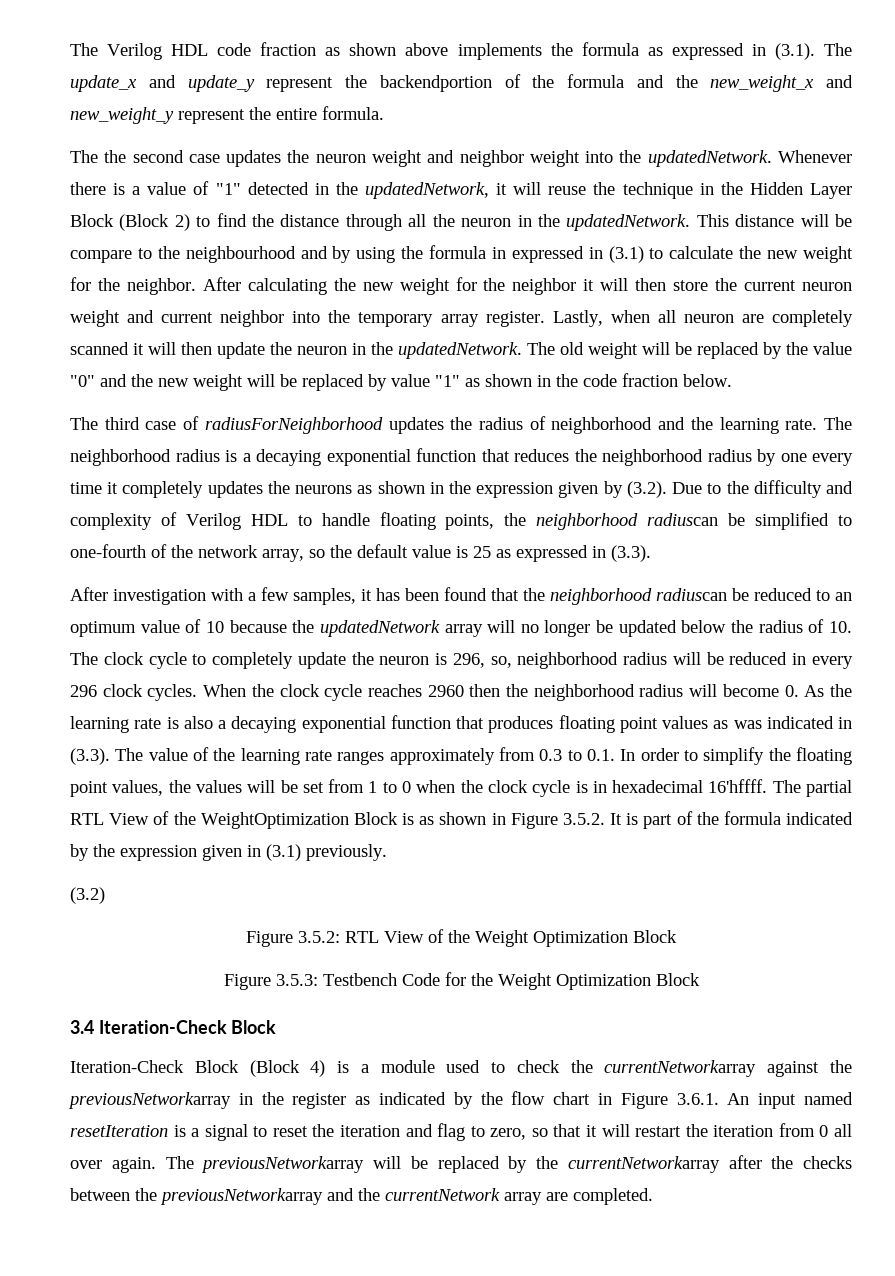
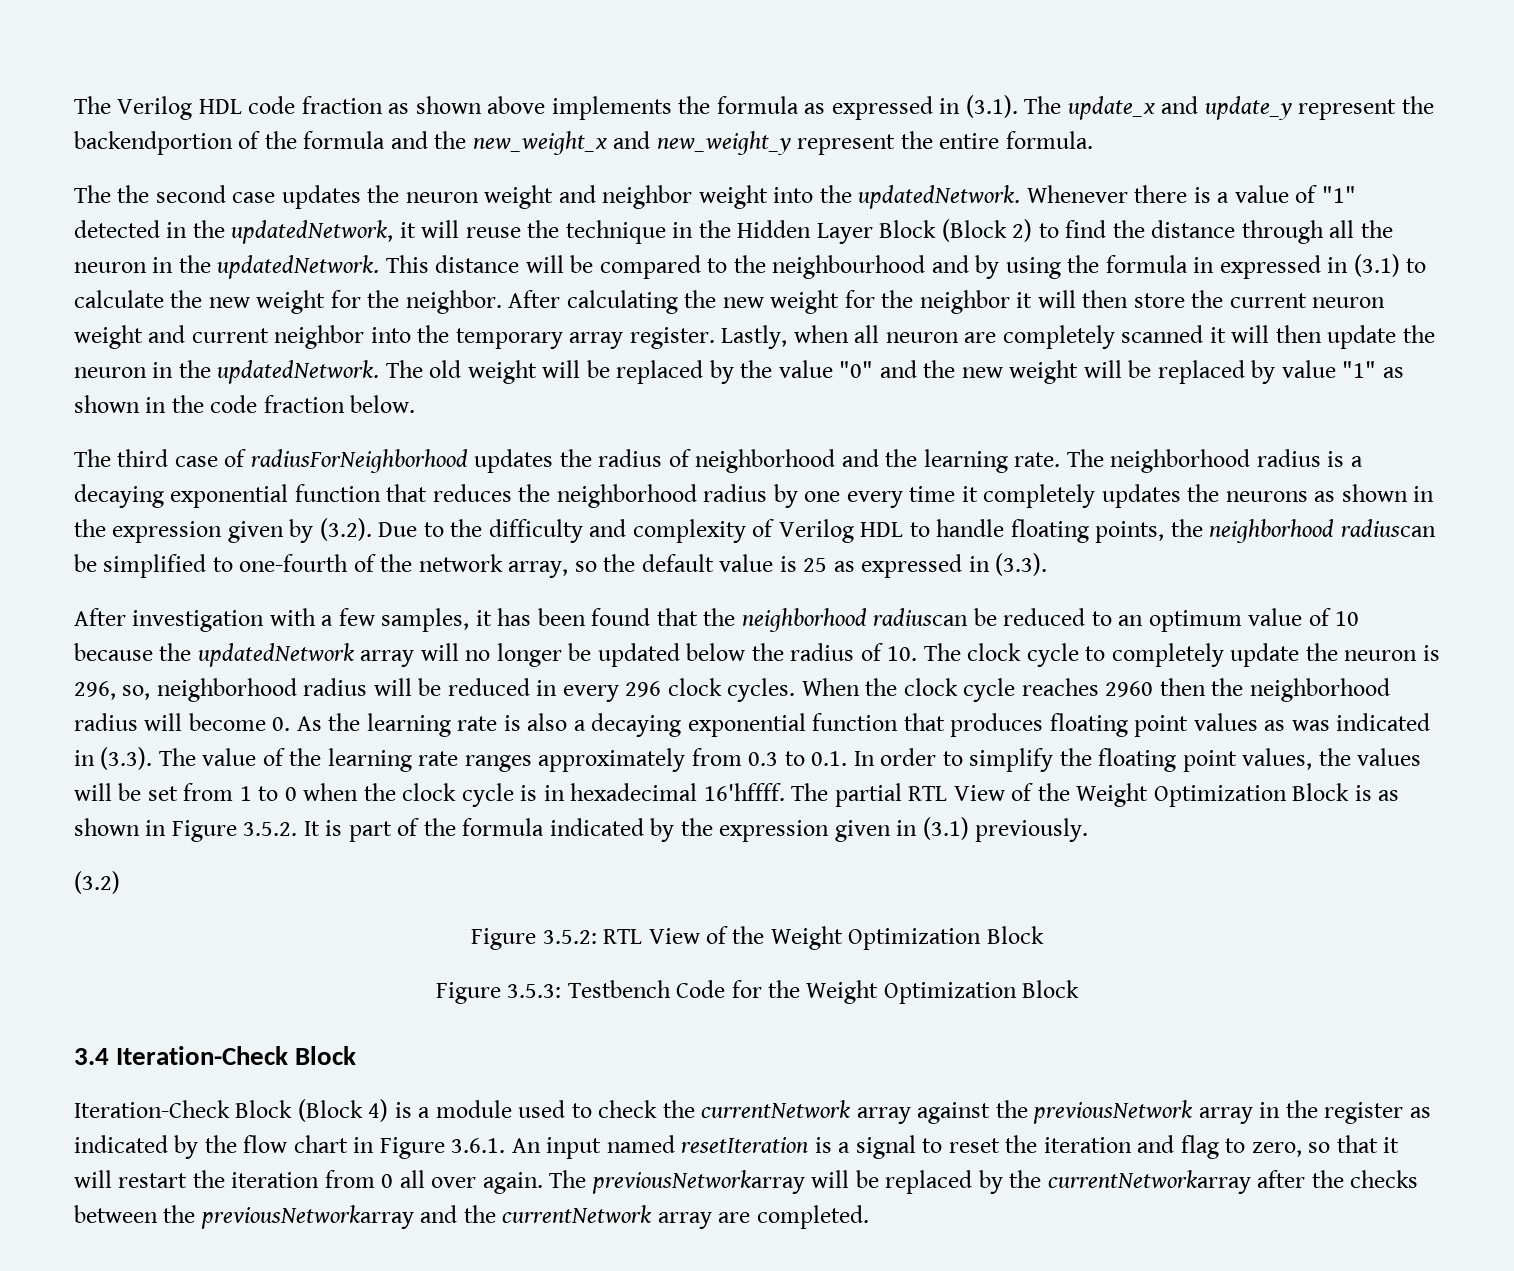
- This distance will be compare to the neighbourhood and by using the formula in expressed in (3.1) to calculate the new weight for the neighbor.
+ This distance will be compared to the neighbourhood and by using the formula in expressed in (3.1) to calculate the new weight for the neighbor.
- The partial RTL View of the WeightOptimization Block is as shown in Figure 3.5.2. It is part of the formula indicated by the expression given in (3.1) previously.
+ The partial RTL View of the Weight Optimization Block is as shown in Figure 3.5.2. It is part of the formula indicated by the expression given in (3.1) previously.
- Iteration-Check Block (Block 4) is a module used to check the currentNetworkarray against the previousNetworkarray in the register as indicated by the flow chart in Figure 3.6.1. An input named resetIteration is a signal to reset the iteration and flag to zero, so that it will restart the iteration from 0 all over again.
+ Iteration-Check Block (Block 4) is a module used to check the currentNetwork array against the previousNetwork array in the register as indicated by the flow chart in Figure 3.6.1. An input named resetIteration is a signal to reset the iteration and flag to zero, so that it will restart the iteration from 0 all over again.

